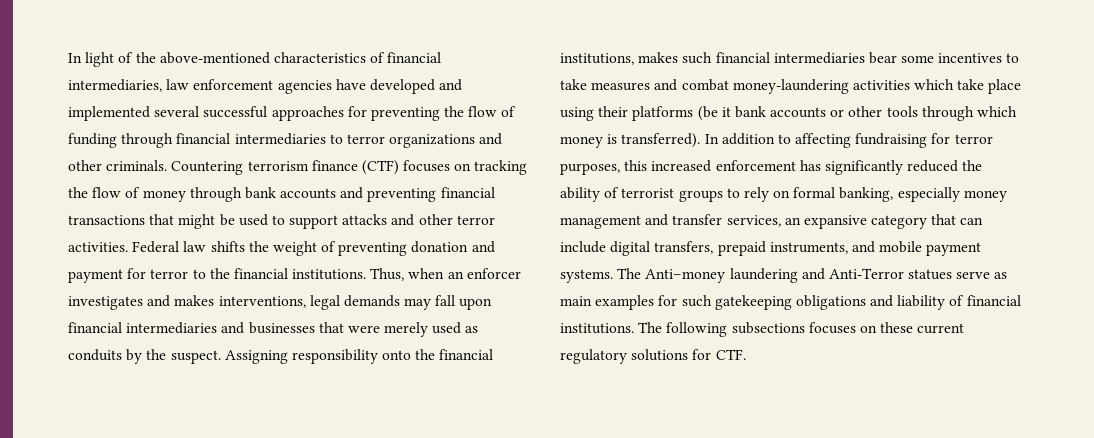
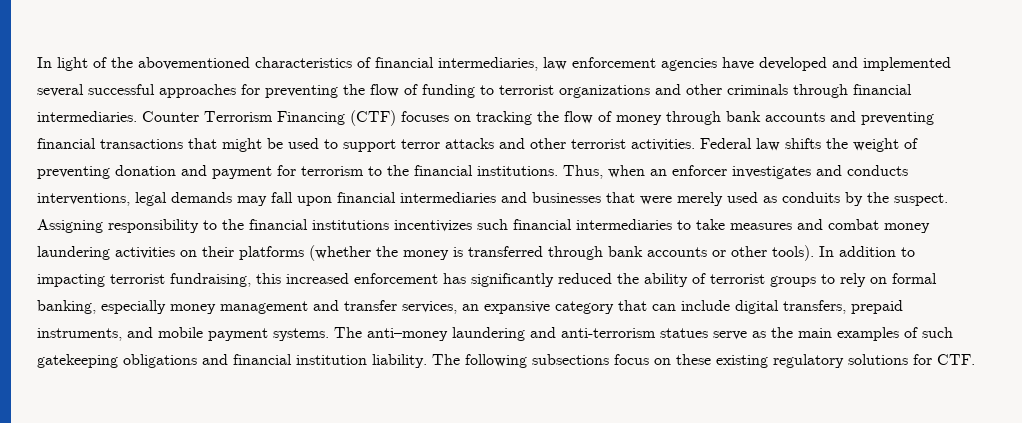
- In light of the above-mentioned characteristics of financial intermediaries, law enforcement agencies have developed and implemented several successful approaches for preventing the flow of funding through financial intermediaries to terror organizations and other criminals. Countering terrorism finance (CTF) focuses on tracking the flow of money through bank accounts and preventing financial transactions that might be used to support attacks and other terror activities.
+ In light of the abovementioned characteristics of financial intermediaries, law enforcement agencies have developed and implemented several successful approaches for preventing the flow of funding to terrorist organizations and other criminals through financial intermediaries. Counter Terrorism Financing (CTF) focuses on tracking the flow of money through bank accounts and preventing financial transactions that might be used to support terror attacks and other terrorist activities.
- Federal law shifts the weight of preventing donation and payment for terror to the financial institutions.
+ Federal law shifts the weight of preventing donation and payment for terrorism to the financial institutions.
- Thus, when an enforcer investigates and makes interventions, legal demands may fall upon financial intermediaries and businesses that were merely used as conduits by the suspect.
+ Thus, when an enforcer investigates and conducts interventions, legal demands may fall upon financial intermediaries and businesses that were merely used as conduits by the suspect.
- Assigning responsibility onto the financial institutions, makes such financial intermediaries bear some incentives to take measures and combat money-laundering activities which take place using their platforms (be it bank accounts or other tools through which money is transferred). In addition to affecting fundraising for terror purposes, this increased enforcement has significantly reduced the ability of terrorist groups to rely on formal banking, especially money management and transfer services, an expansive category that can include digital transfers, prepaid instruments, and mobile payment systems.
+ Assigning responsibility to the financial institutions incentivizes such financial intermediaries to take measures and combat money laundering activities on their platforms (whether the money is transferred through bank accounts or other tools). In addition to impacting terrorist fundraising, this increased enforcement has significantly reduced the ability of terrorist groups to rely on formal banking, especially money management and transfer services, an expansive category that can include digital transfers, prepaid instruments, and mobile payment systems.
- The Anti–money laundering and Anti-Terror statues serve as main examples for such gatekeeping obligations and liability of financial institutions.
+ The anti–money laundering and anti-terrorism statues serve as the main examples of such gatekeeping obligations and financial institution liability.
- The following subsections focuses on these current regulatory solutions for CTF.
+ The following subsections focus on these existing regulatory solutions for CTF.

